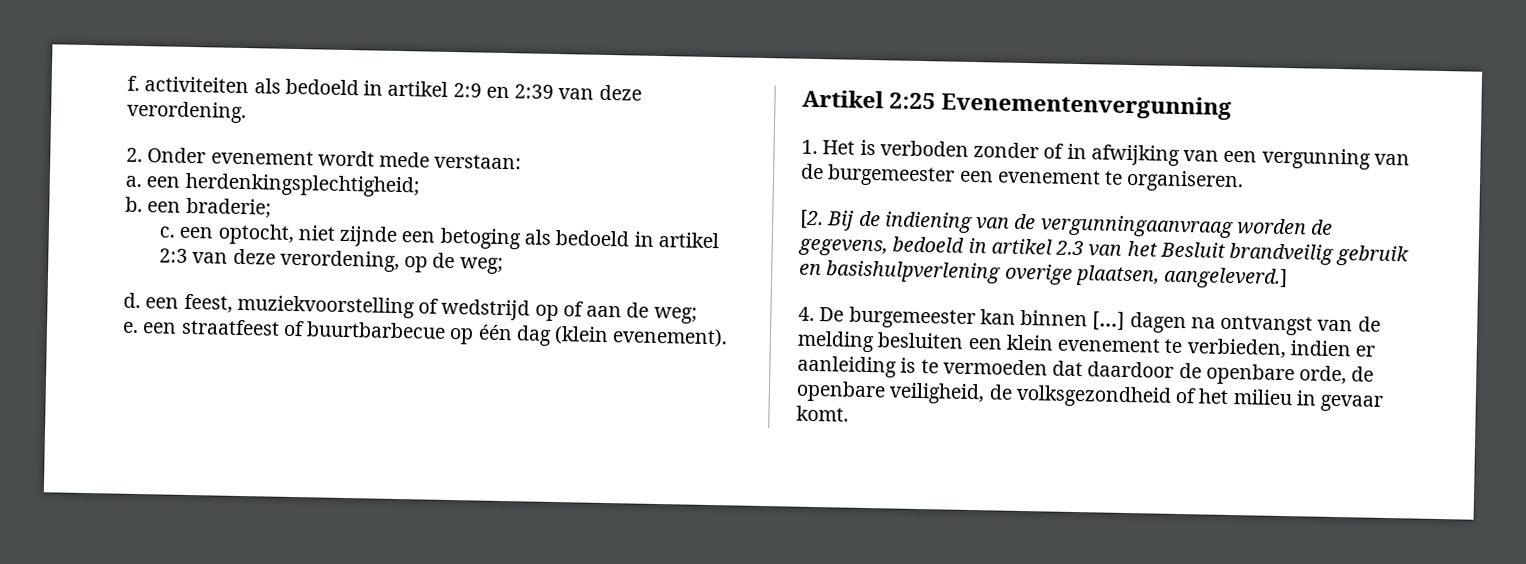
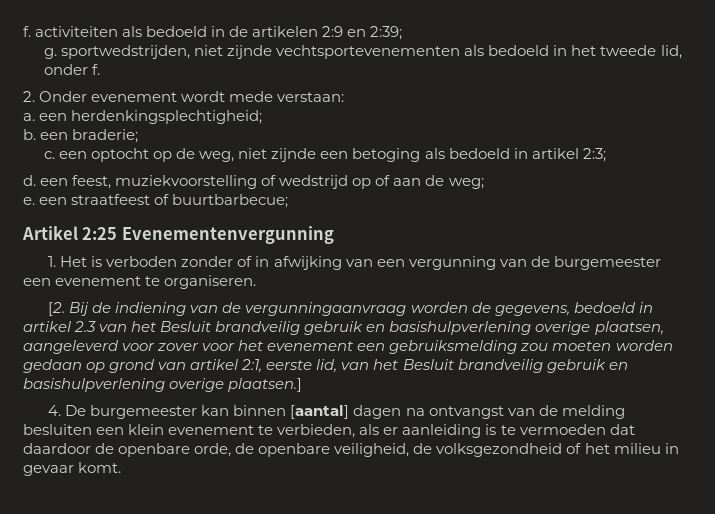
- f. activiteiten als bedoeld in artikel 2:9 en 2:39 van deze verordening.
+ f. activiteiten als bedoeld in de artikelen 2:9 en 2:39;
+ g. sportwedstrijden, niet zijnde vechtsportevenementen als bedoeld in het tweede lid, onder f.
- c. een optocht, niet zijnde een betoging als bedoeld in artikel 2:3 van deze verordening, op de weg;
+ c. een optocht op de weg, niet zijnde een betoging als bedoeld in artikel 2:3;
- e. een straatfeest of buurtbarbecue op één dag (klein evenement).
+ e. een straatfeest of buurtbarbecue;
- [2. Bij de indiening van de vergunningaanvraag worden de gegevens, bedoeld in artikel 2.3 van het Besluit brandveilig gebruik en basishulpverlening overige plaatsen, aangeleverd.]
+ [2. Bij de indiening van de vergunningaanvraag worden de gegevens, bedoeld in artikel 2.3 van het Besluit brandveilig gebruik en basishulpverlening overige plaatsen, aangeleverd voor zover voor het evenement een gebruiksmelding zou moeten worden gedaan op grond van artikel 2:1, eerste lid, van het Besluit brandveilig gebruik en basishulpverlening overige plaatsen.]
- 4. De burgemeester kan binnen […] dagen na ontvangst van de melding besluiten een klein evenement te verbieden, indien er aanleiding is te vermoeden dat daardoor de openbare orde, de openbare veiligheid, de volksgezondheid of het milieu in gevaar komt.
+ 4. De burgemeester kan binnen [aantal] dagen na ontvangst van de melding besluiten een klein evenement te verbieden, als er aanleiding is te vermoeden dat daardoor de openbare orde, de openbare veiligheid, de volksgezondheid of het milieu in gevaar komt.

